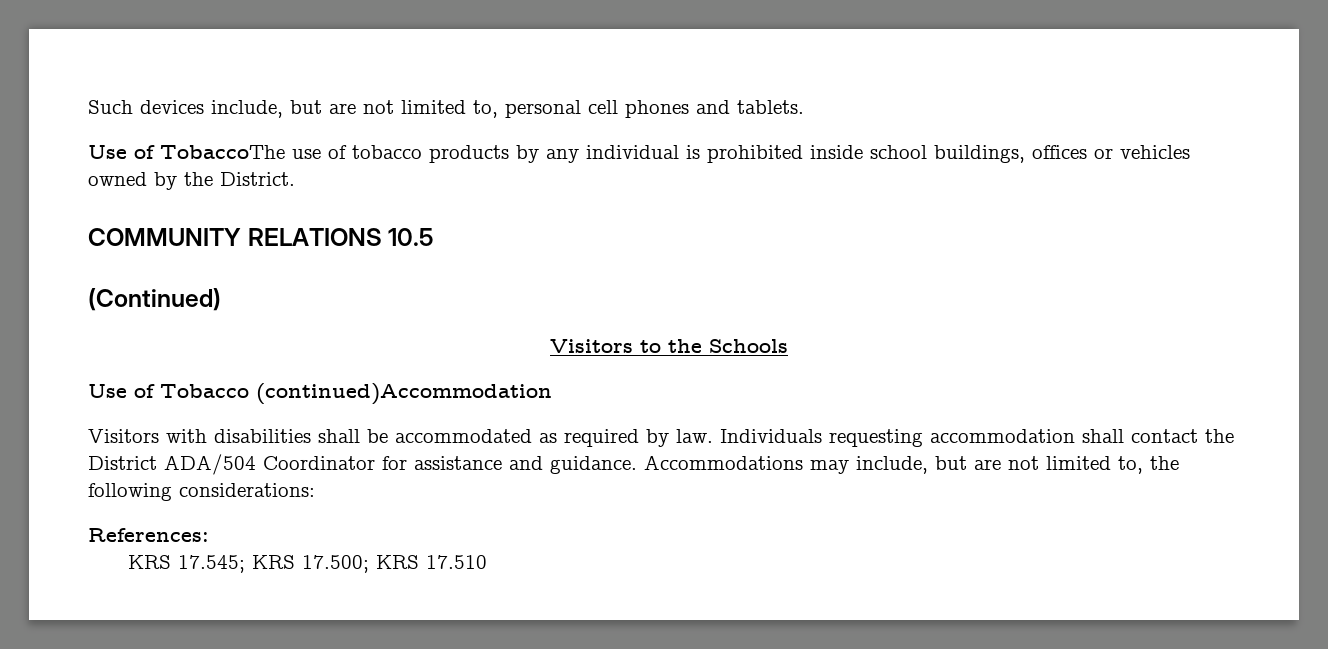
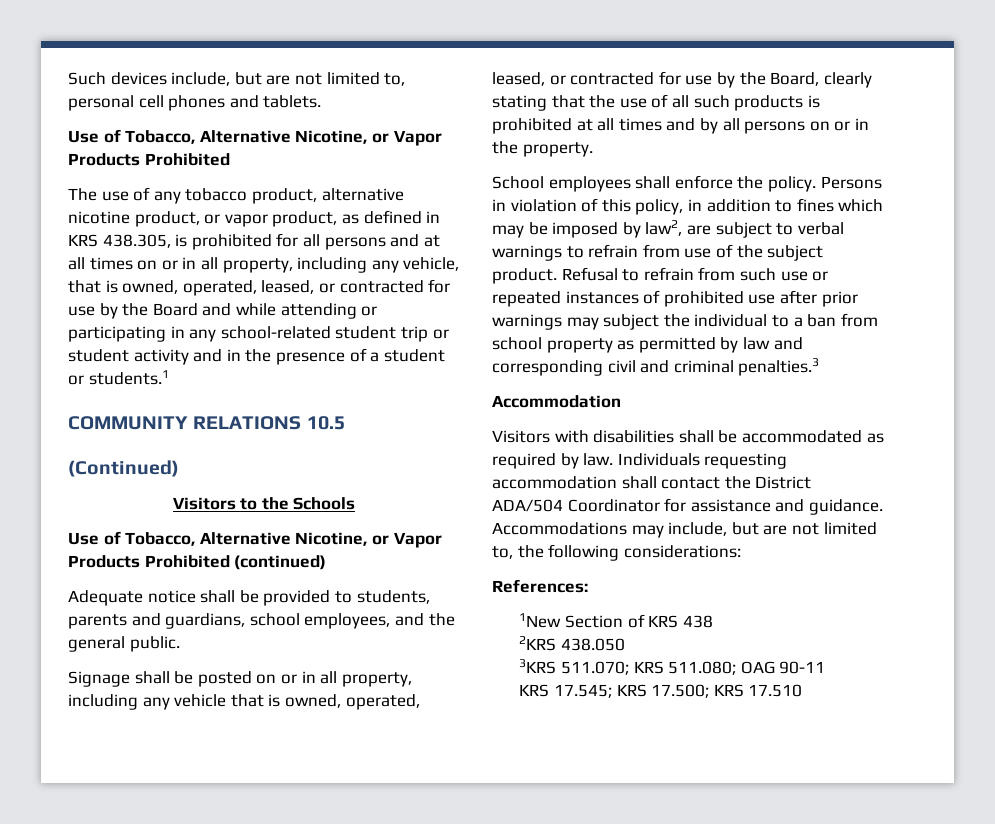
  Such devices include, but are not limited to, personal cell phones and tablets.
- Use of TobaccoThe use of tobacco products by any individual is prohibited inside school buildings, offices or vehicles owned by the District.
+ Use of Tobacco, Alternative Nicotine, or Vapor Products Prohibited
+ The use of any tobacco product, alternative nicotine product, or vapor product, as defined in KRS 438.305, is prohibited for all persons and at all times on or in all property, including any vehicle, that is owned, operated, leased, or contracted for use by the Board and while attending or participating in any school-related student trip or student activity and in the presence of a student or students.1
- Use of Tobacco (continued)Accommodation
+ Use of Tobacco, Alternative Nicotine, or Vapor Products Prohibited (continued)
+ Adequate notice shall be provided to students, parents and guardians, school employees, and the general public.
+ Signage shall be posted on or in all property, including any vehicle that is owned, operated, leased, or contracted for use by the Board, clearly stating that the use of all such products is prohibited at all times and by all persons on or in the property.
+ School employees shall enforce the policy. Persons in violation of this policy, in addition to fines which may be imposed by law2, are subject to verbal warnings to refrain from use of the subject product. Refusal to refrain from such use or repeated instances of prohibited use after prior warnings may subject the individual to a ban from school property as permitted by law and corresponding civil and criminal penalties.3
+ Accommodation
+ 1New Section of KRS 438
+ 2KRS 438.050
+ 3KRS 511.070; KRS 511.080; OAG 90-11

